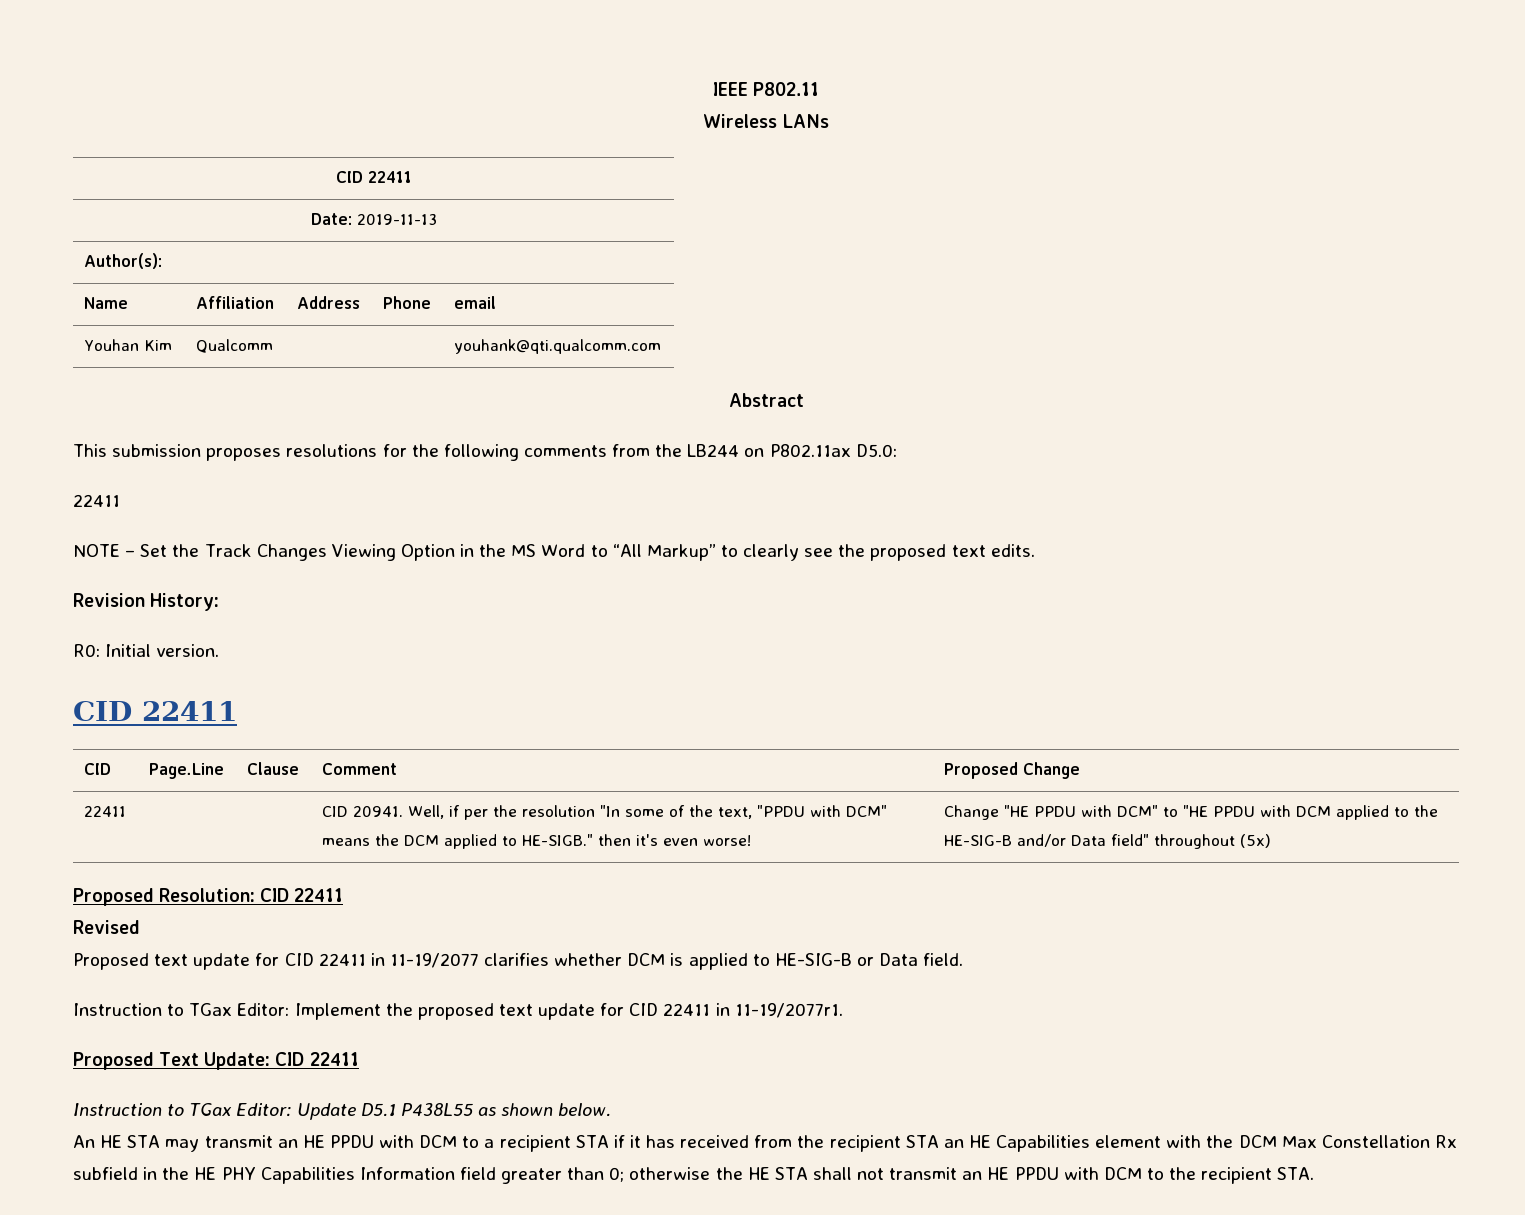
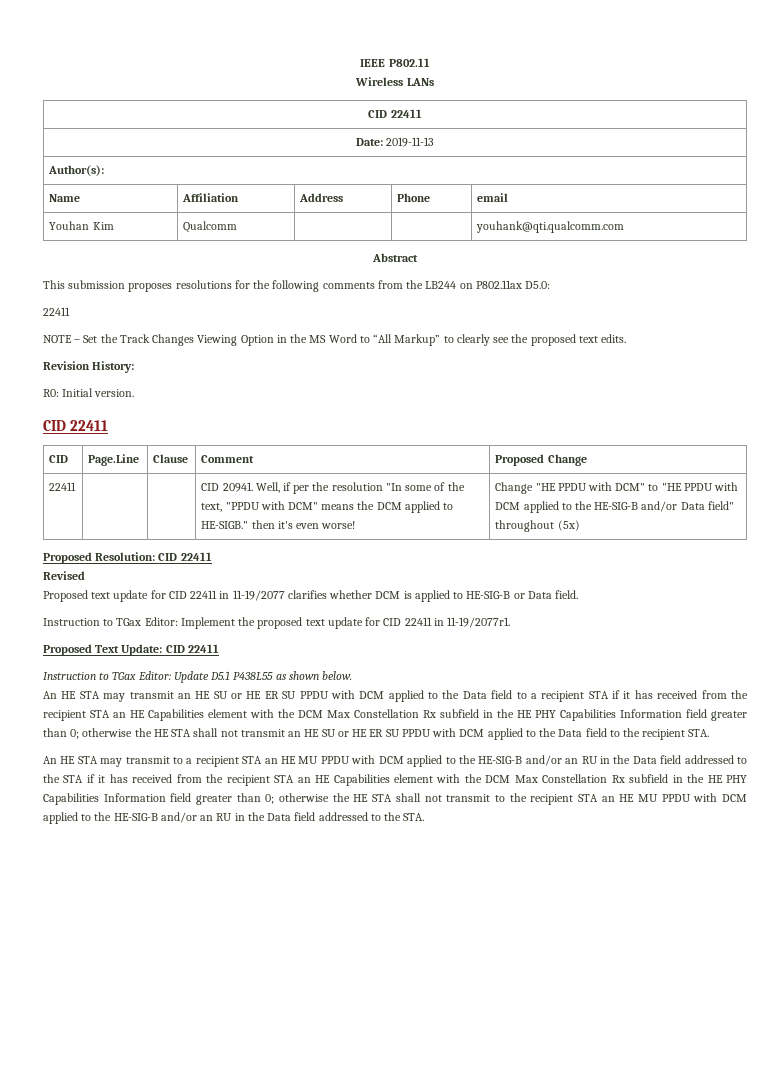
- An HE STA may transmit an HE PPDU with DCM to a recipient STA if it has received from the recipient STA an HE Capabilities element with the DCM Max Constellation Rx subfield in the HE PHY Capabilities Information field greater than 0; otherwise the HE STA shall not transmit an HE PPDU with DCM to the recipient STA.
+ An HE STA may transmit an HE SU or HE ER SU PPDU with DCM applied to the Data field to a recipient STA if it has received from the recipient STA an HE Capabilities element with the DCM Max Constellation Rx subfield in the HE PHY Capabilities Information field greater than 0; otherwise the HE STA shall not transmit an HE SU or HE ER SU PPDU with DCM applied to the Data field to the recipient STA.
+ An HE STA may transmit to a recipient STA an HE MU PPDU with DCM applied to the HE-SIG-B and/or an RU in the Data field addressed to the STA if it has received from the recipient STA an HE Capabilities element with the DCM Max Constellation Rx subfield in the HE PHY Capabilities Information field greater than 0; otherwise the HE STA shall not transmit to the recipient STA an HE MU PPDU with DCM applied to the HE-SIG-B and/or an RU in the Data field addressed to the STA.

